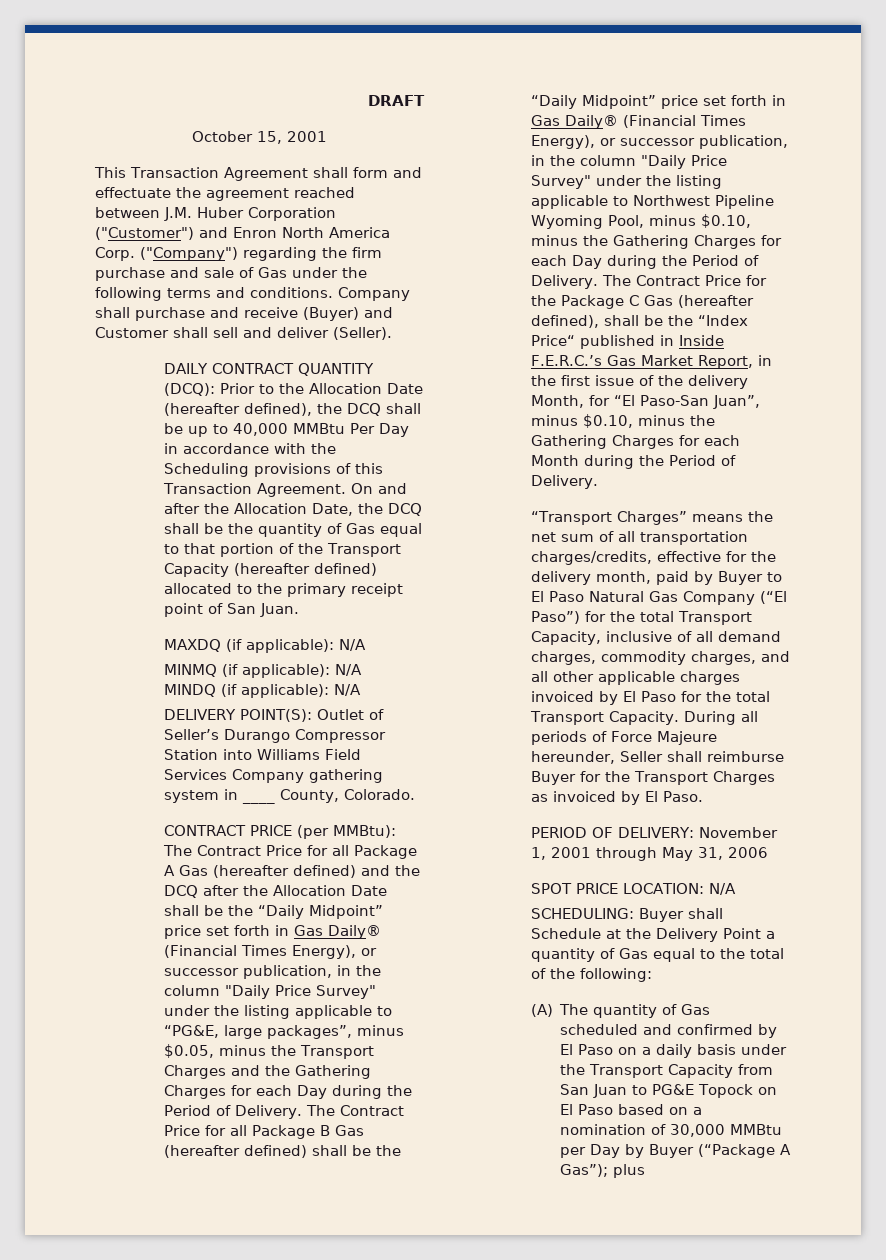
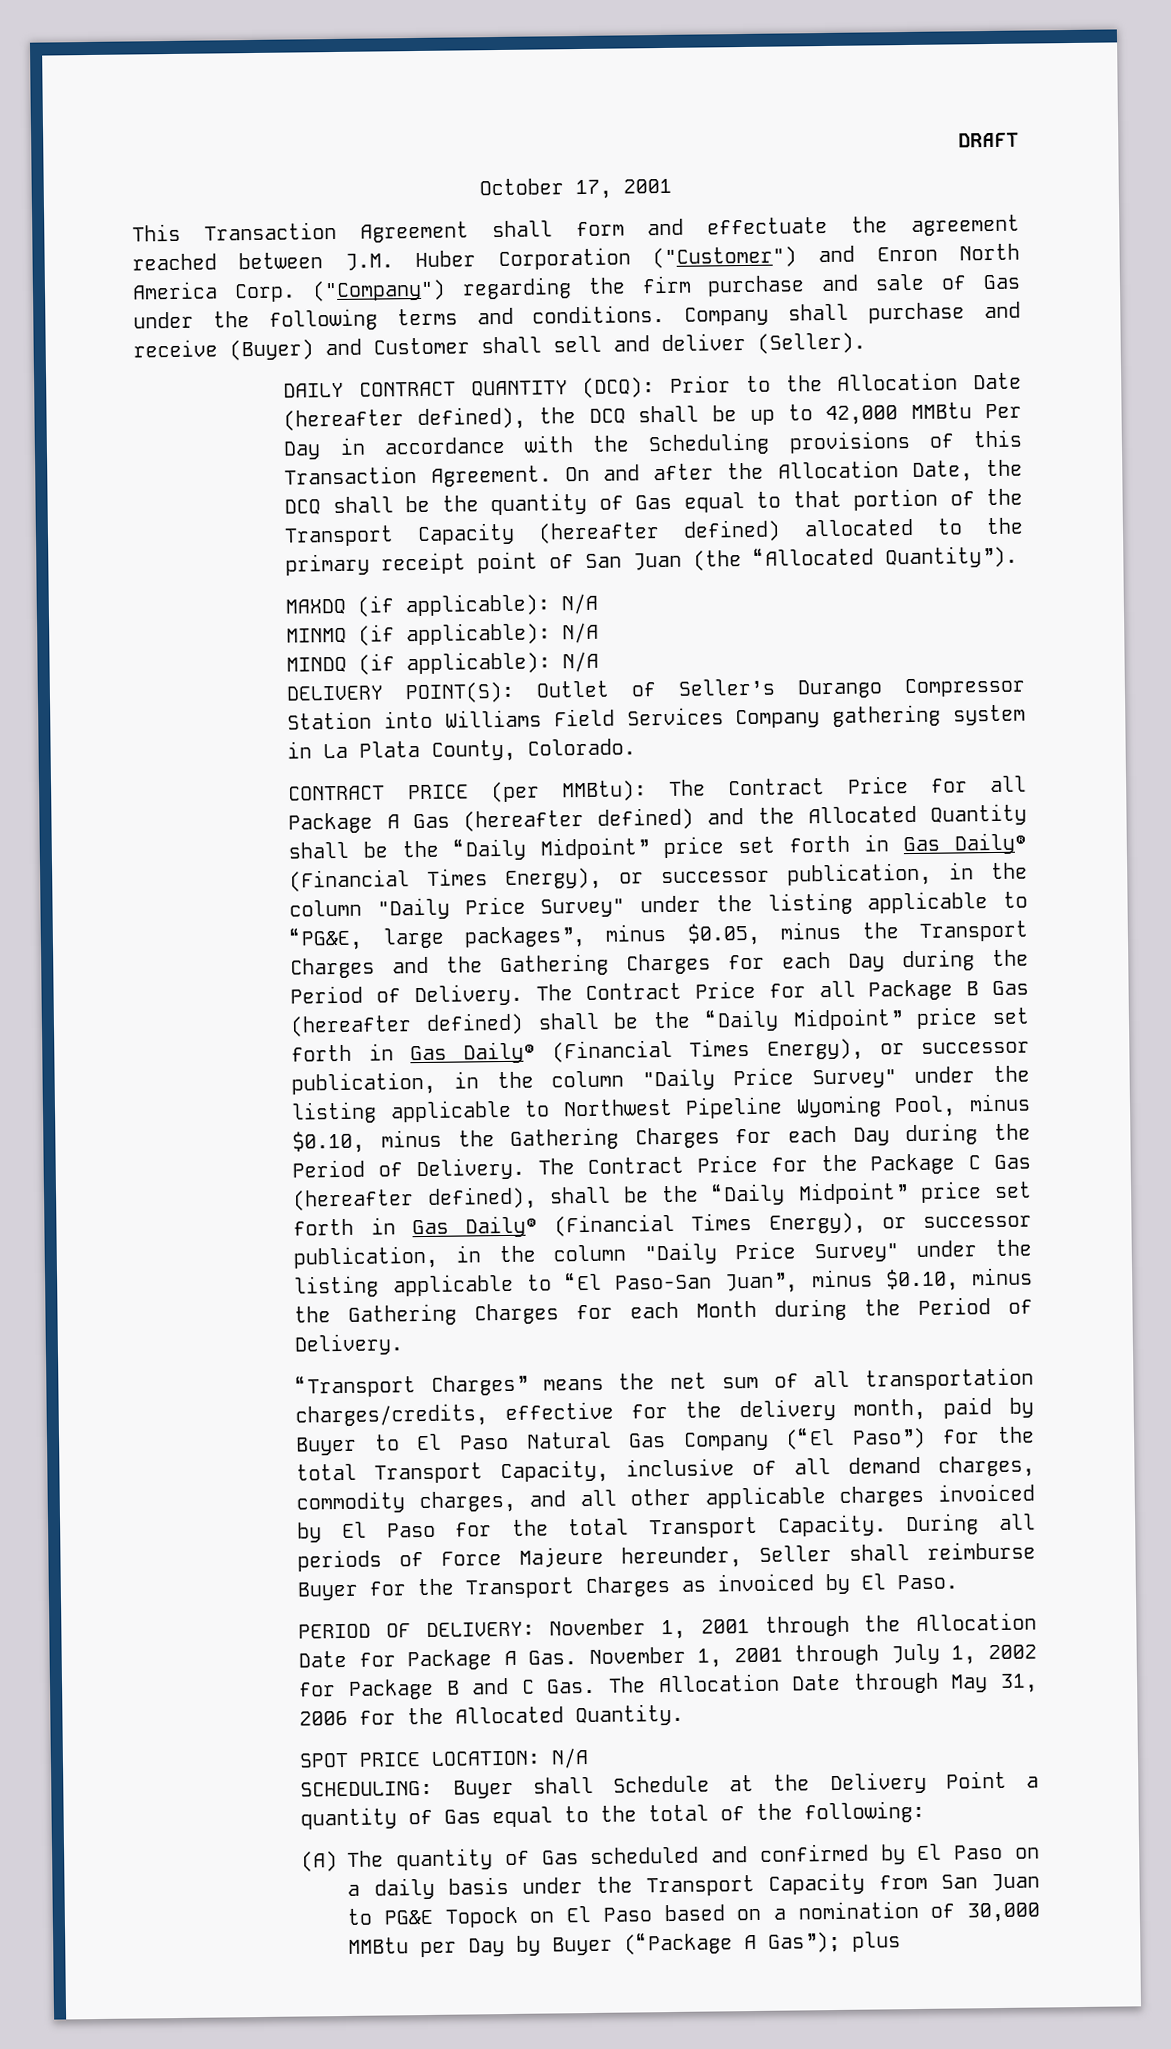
- October 15, 2001
+ October 17, 2001
- DAILY CONTRACT QUANTITY (DCQ): Prior to the Allocation Date (hereafter defined), the DCQ shall be up to 40,000 MMBtu Per Day in accordance with the Scheduling provisions of this Transaction Agreement.
+ DAILY CONTRACT QUANTITY (DCQ): Prior to the Allocation Date (hereafter defined), the DCQ shall be up to 42,000 MMBtu Per Day in accordance with the Scheduling provisions of this Transaction Agreement.
- On and after the Allocation Date, the DCQ shall be the quantity of Gas equal to that portion of the Transport Capacity (hereafter defined) allocated to the primary receipt point of San Juan.
+ On and after the Allocation Date, the DCQ shall be the quantity of Gas equal to that portion of the Transport Capacity (hereafter defined) allocated to the primary receipt point of San Juan (the “Allocated Quantity”).
- DELIVERY POINT(S): Outlet of Seller’s Durango Compressor Station into Williams Field Services Company gathering system in ____ County, Colorado.
+ DELIVERY POINT(S): Outlet of Seller’s Durango Compressor Station into Williams Field Services Company gathering system in La Plata County, Colorado.
- The Contract Price for all Package A Gas (hereafter defined) and the DCQ after the Allocation Date shall be the “Daily Midpoint” price set forth in Gas Daily® (Financial Times Energy), or successor publication, in the column "Daily Price Survey" under the listing applicable to “PG&E, large packages”, minus $0.05, minus the Transport Charges and the Gathering Charges for each Day during the Period of Delivery.
+ The Contract Price for all Package A Gas (hereafter defined) and the Allocated Quantity shall be the “Daily Midpoint” price set forth in Gas Daily® (Financial Times Energy), or successor publication, in the column "Daily Price Survey" under the listing applicable to “PG&E, large packages”, minus $0.05, minus the Transport Charges and the Gathering Charges for each Day during the Period of Delivery.
- The Contract Price for the Package C Gas (hereafter defined), shall be the “Index Price“ published in Inside F.E.R.C.’s Gas Market Report, in the first issue of the delivery Month, for “El Paso-San Juan”, minus $0.10, minus the Gathering Charges for each Month during the Period of Delivery.
+ The Contract Price for the Package C Gas (hereafter defined), shall be the “Daily Midpoint” price set forth in Gas Daily® (Financial Times Energy), or successor publication, in the column "Daily Price Survey" under the listing applicable to “El Paso-San Juan”, minus $0.10, minus the Gathering Charges for each Month during the Period of Delivery.
- PERIOD OF DELIVERY: November 1, 2001 through May 31, 2006
+ PERIOD OF DELIVERY: November 1, 2001 through the Allocation Date for Package A Gas. November 1, 2001 through July 1, 2002 for Package B and C Gas. The Allocation Date through May 31, 2006 for the Allocated Quantity.

